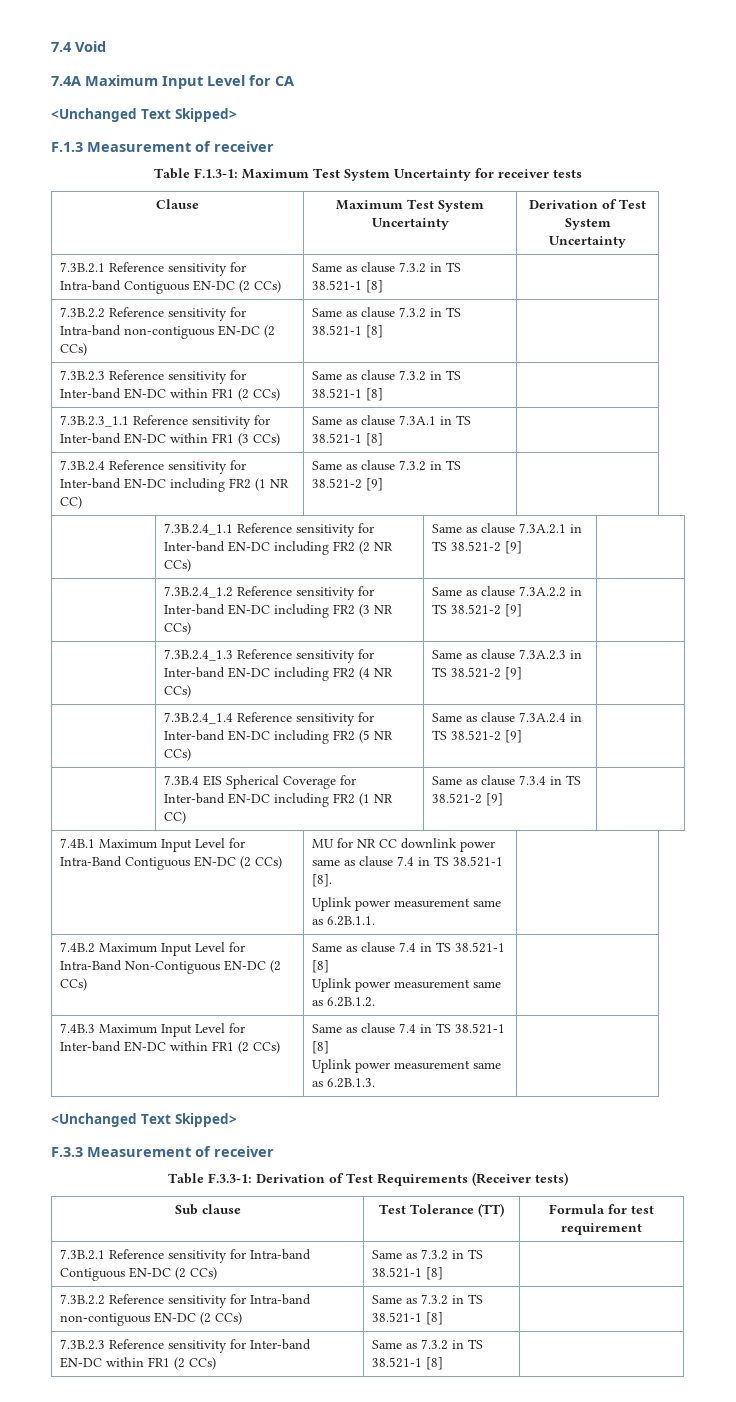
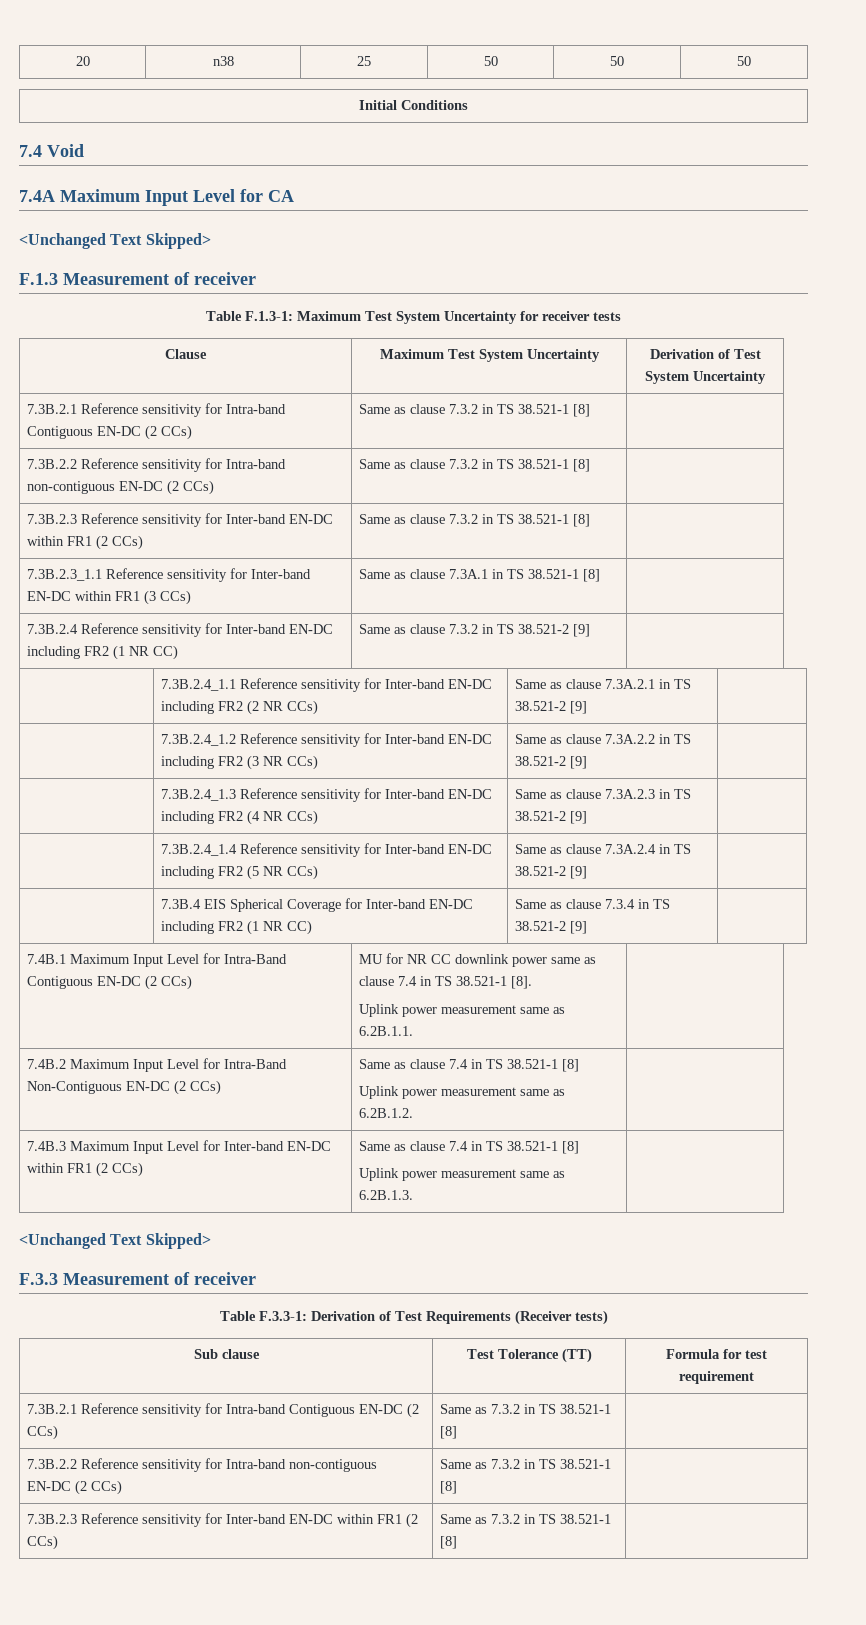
+ 20 | n38 | 25 | 50 | 50 | 50
+ Initial Conditions

